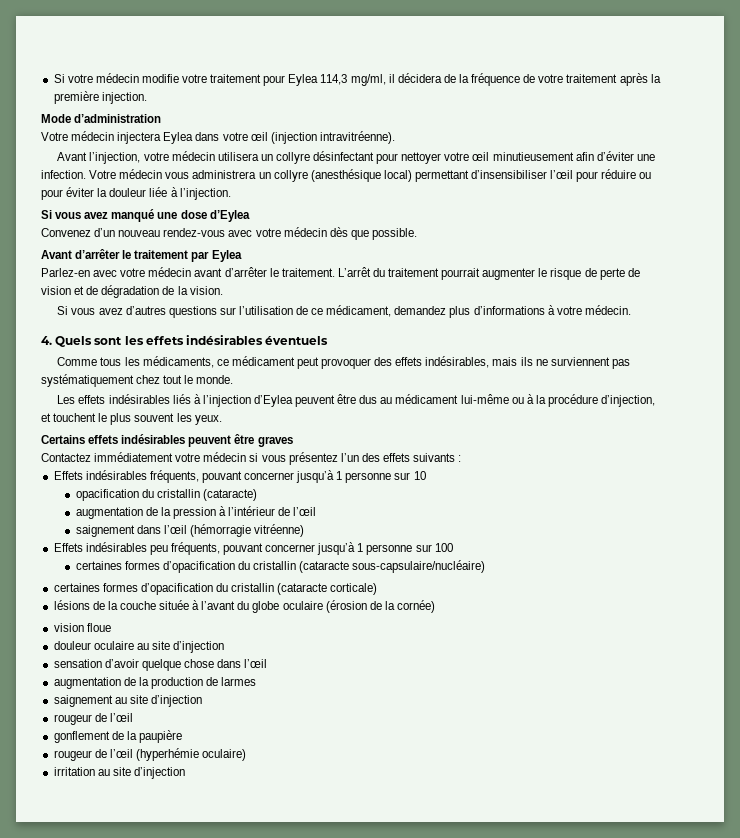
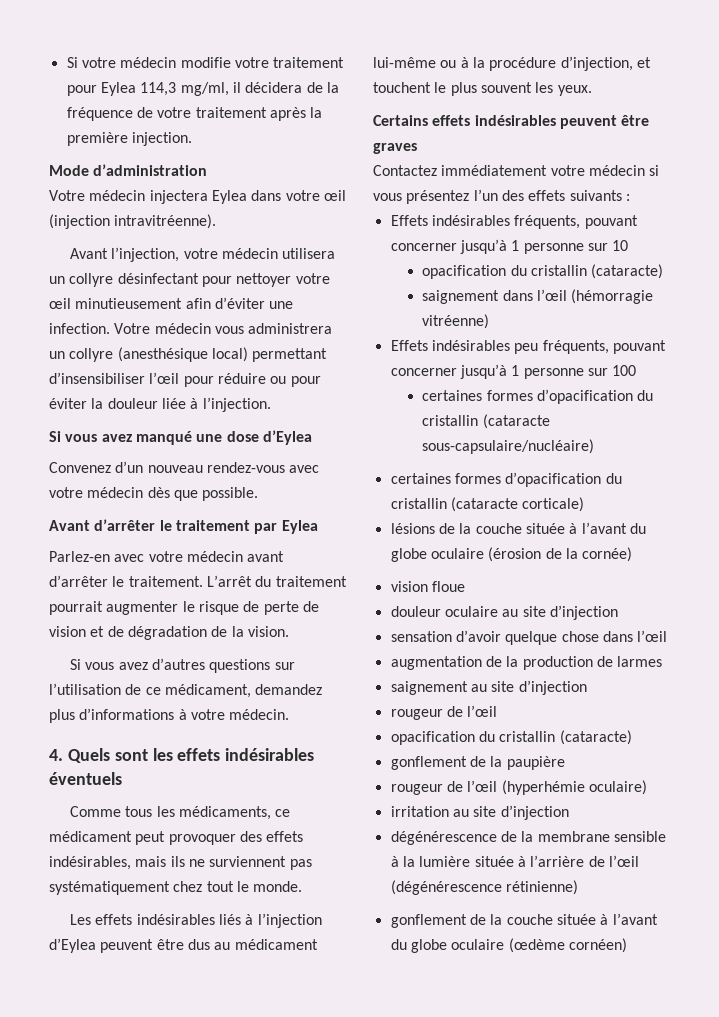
- augmentation de la pression à l’intérieur de l’œil
  saignement au site d’injection
  rougeur de l’œil
+ opacification du cristallin (cataracte)
+ dégénérescence de la membrane sensible à la lumière située à l’arrière de l’œil (dégénérescence rétinienne)
+ gonflement de la couche située à l’avant du globe oculaire (œdème cornéen)

